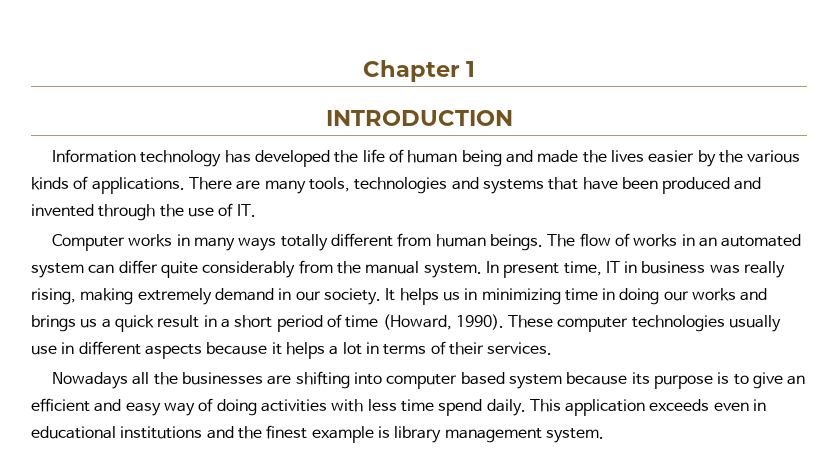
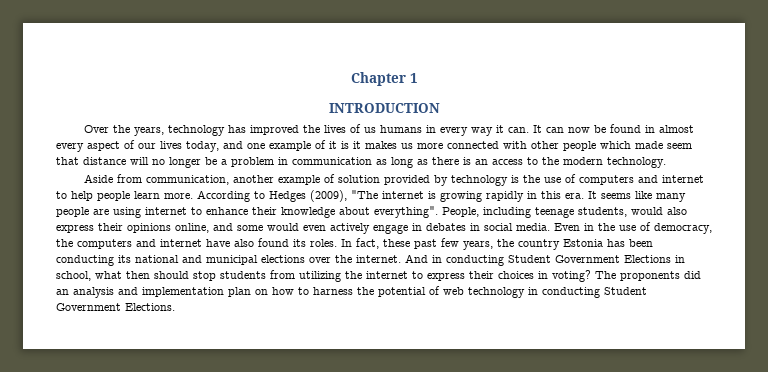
- Information technology has developed the life of human being and made the lives easier by the various kinds of applications. There are many tools, technologies and systems that have been produced and invented through the use of IT.
- Computer works in many ways totally different from human beings. The flow of works in an automated system can differ quite considerably from the manual system. In present time, IT in business was really rising, making extremely demand in our society. It helps us in minimizing time in doing our works and brings us a quick result in a short period of time (Howard, 1990). These computer technologies usually use in different aspects because it helps a lot in terms of their services.
- Nowadays all the businesses are shifting into computer based system because its purpose is to give an efficient and easy way of doing activities with less time spend daily. This application exceeds even in educational institutions and the finest example is library management system.
+ Over the years, technology has improved the lives of us humans in every way it can. It can now be found in almost every aspect of our lives today, and one example of it is it makes us more connected with other people which made seem that distance will no longer be a problem in communication as long as there is an access to the modern technology.
+ Aside from communication, another example of solution provided by technology is the use of computers and internet to help people learn more. According to Hedges (2009), "The internet is growing rapidly in this era. It seems like many people are using internet to enhance their knowledge about everything". People, including teenage students, would also express their opinions online, and some would even actively engage in debates in social media. Even in the use of democracy, the computers and internet have also found its roles. In fact, these past few years, the country Estonia has been conducting its national and municipal elections over the internet. And in conducting Student Government Elections in school, what then should stop students from utilizing the internet to express their choices in voting? The proponents did an analysis and implementation plan on how to harness the potential of web technology in conducting Student Government Elections.

